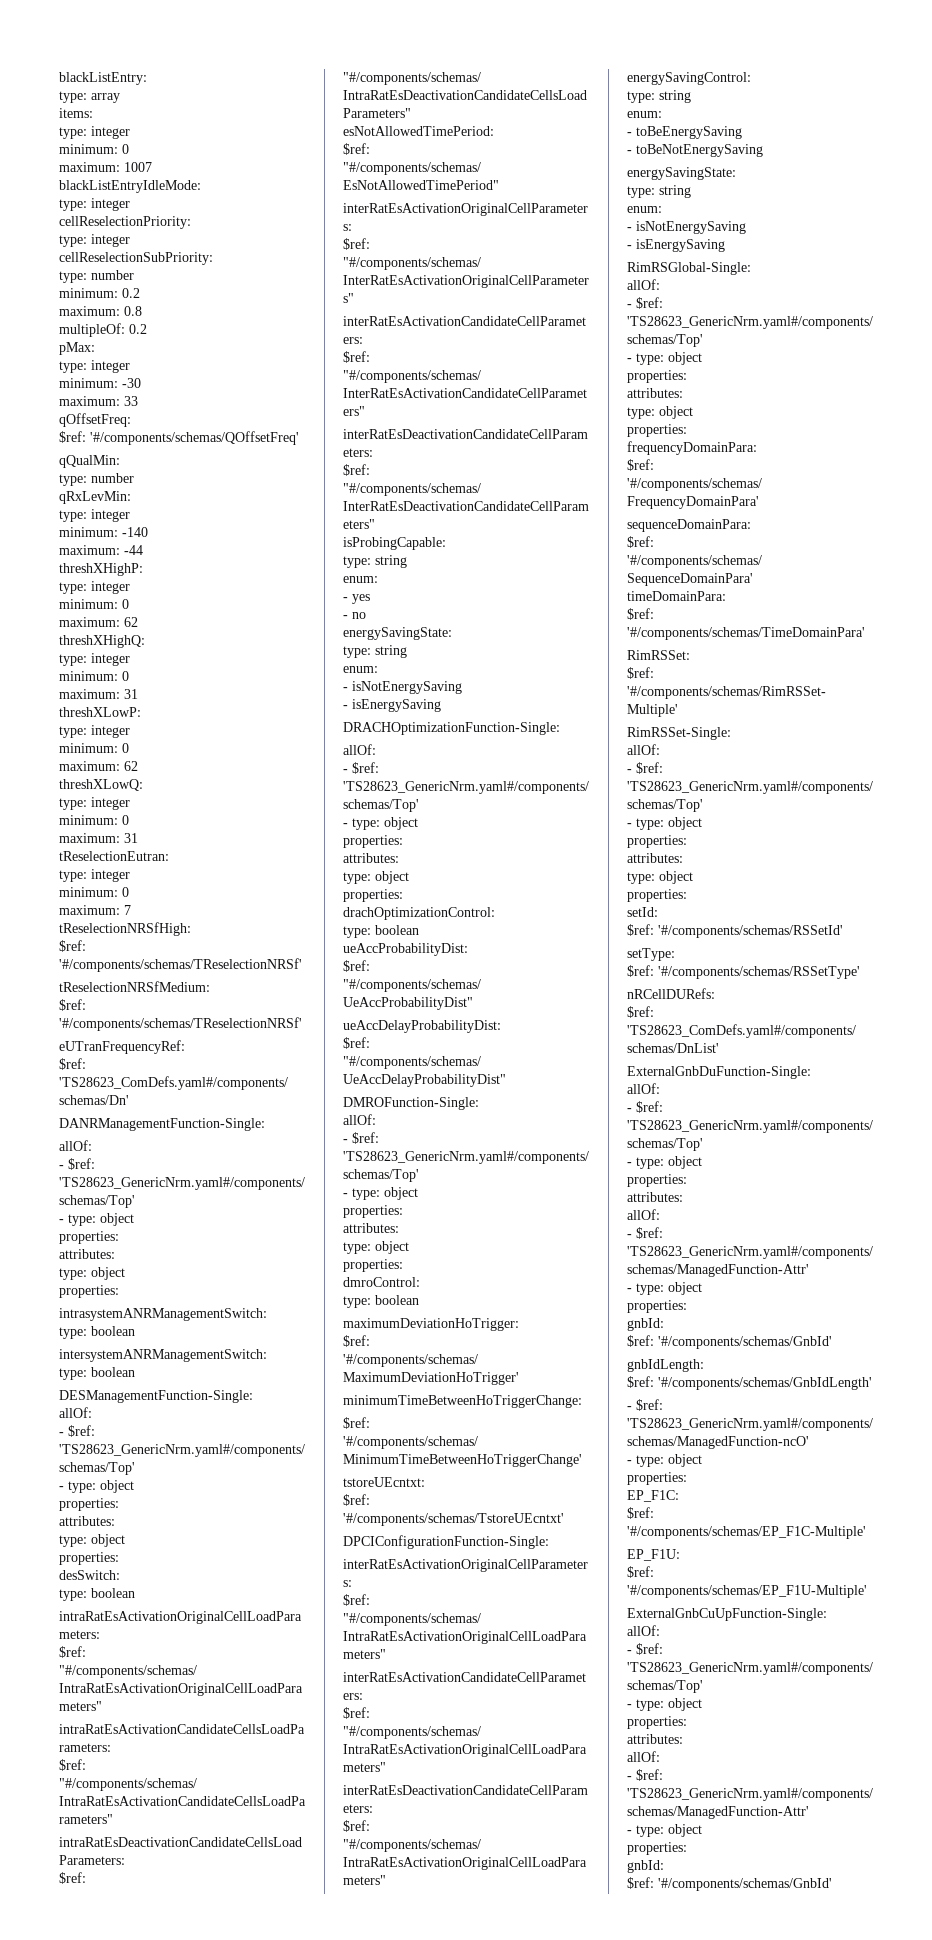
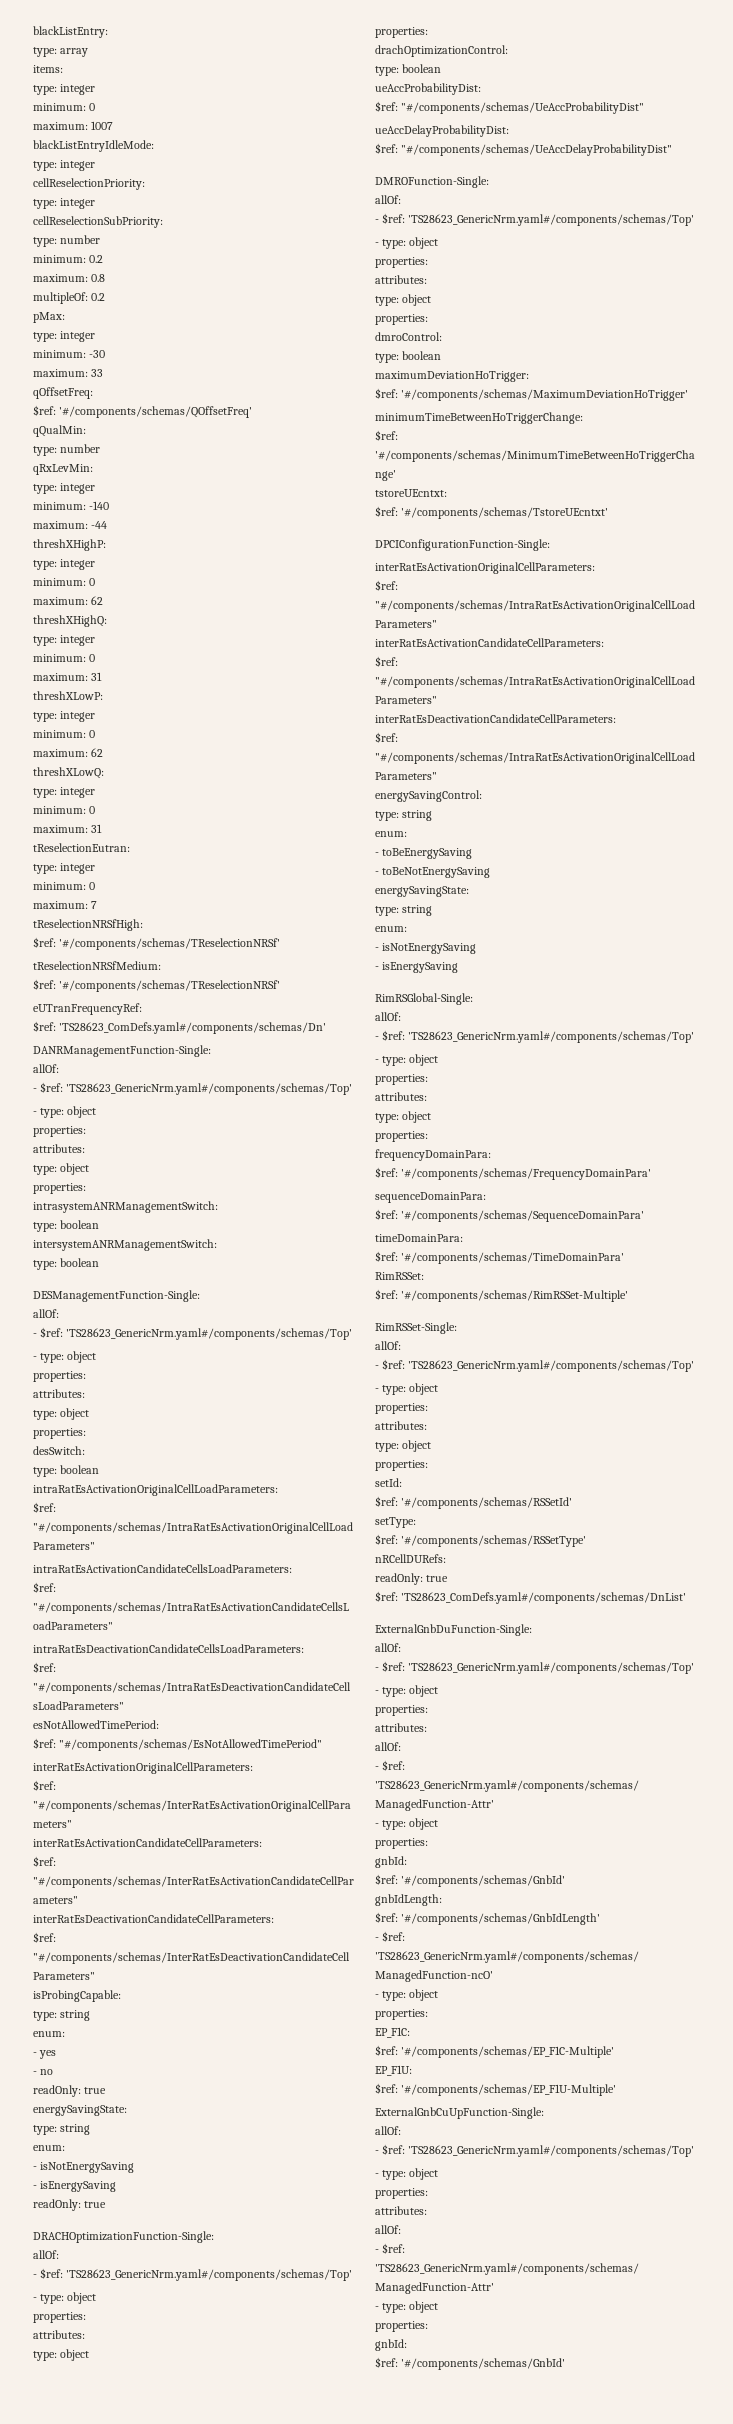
  - no
+ readOnly: true
  energySavingState:
  type: string
  enum:
  - isNotEnergySaving
  - isEnergySaving
+ readOnly: true
  nRCellDURefs:
+ readOnly: true

